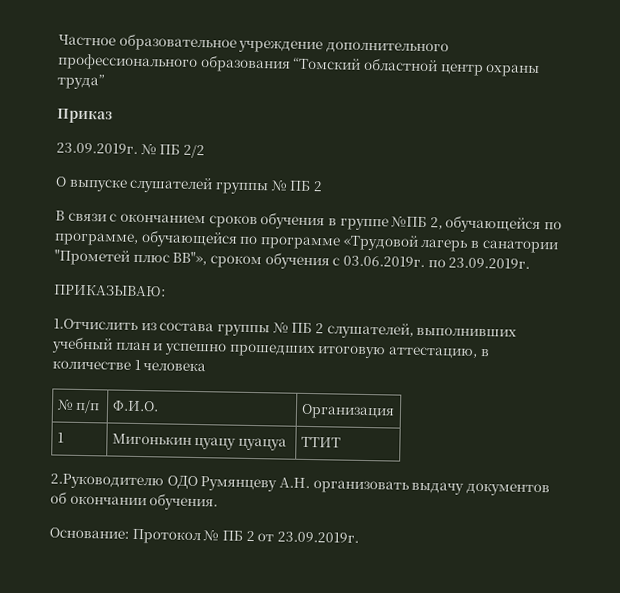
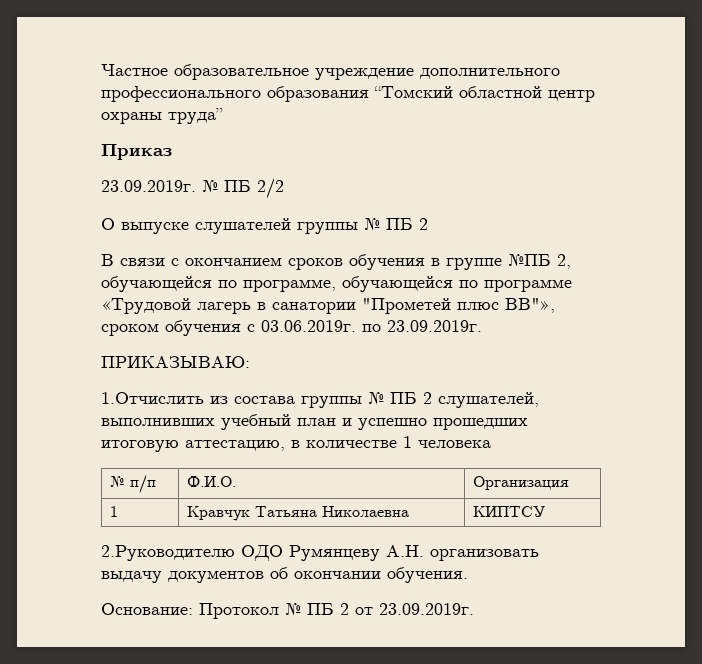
- 1 | Мигонькин цуацу цуацуа | ТТИТ
+ 1 | Кравчук Татьяна Николаевна | КИПТСУ

